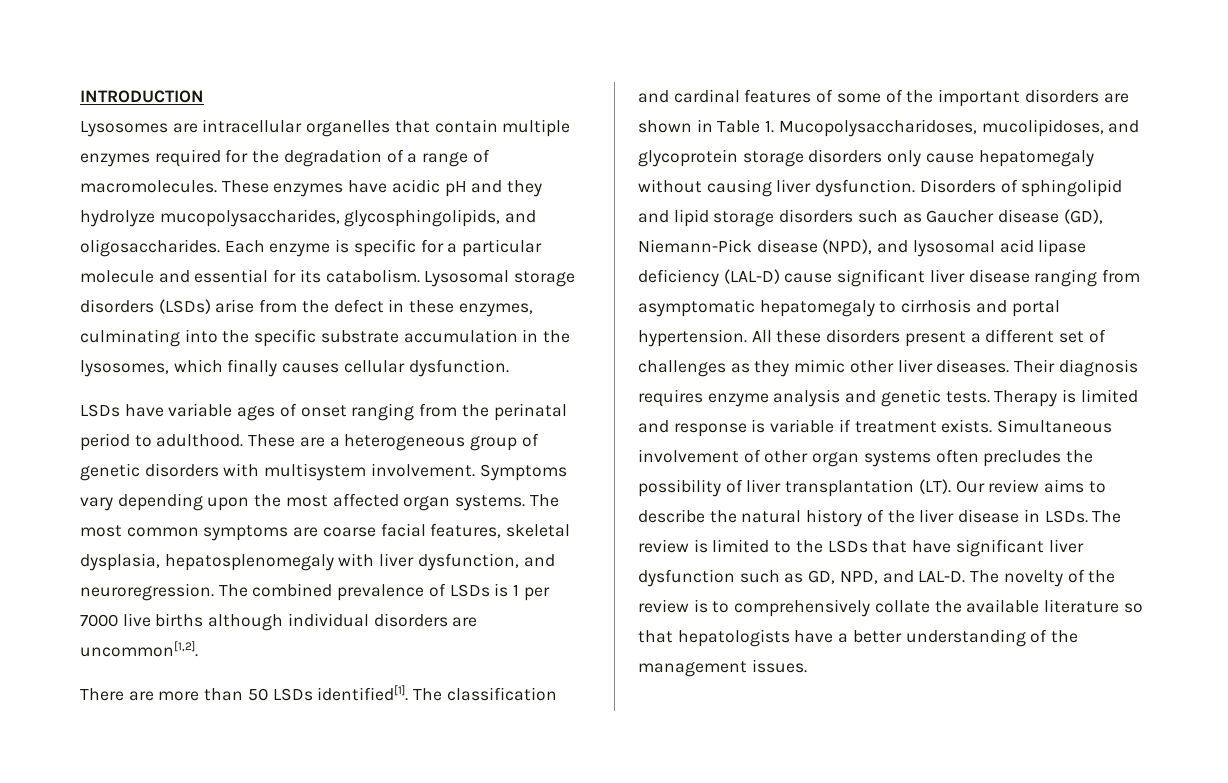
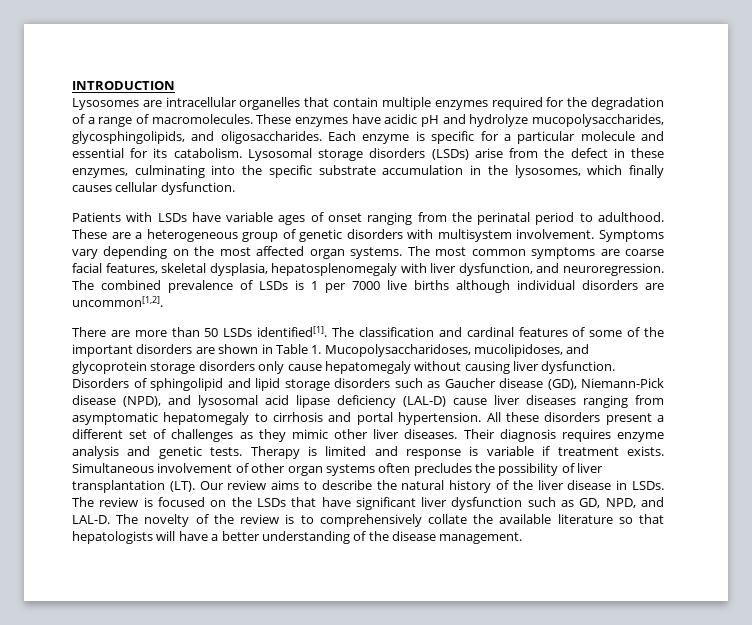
- These enzymes have acidic pH and they hydrolyze mucopolysaccharides, glycosphingolipids, and oligosaccharides.
+ These enzymes have acidic pH and hydrolyze mucopolysaccharides, glycosphingolipids, and oligosaccharides.
- LSDs have variable ages of onset ranging from the perinatal period to adulthood.
+ Patients with LSDs have variable ages of onset ranging from the perinatal period to adulthood.
- Symptoms vary depending upon the most affected organ systems.
+ Symptoms vary depending on the most affected organ systems.
- Disorders of sphingolipid and lipid storage disorders such as Gaucher disease (GD), Niemann-Pick disease (NPD), and lysosomal acid lipase deficiency (LAL-D) cause significant liver disease ranging from asymptomatic hepatomegaly to cirrhosis and portal hypertension.
+ Disorders of sphingolipid and lipid storage disorders such as Gaucher disease (GD), Niemann-Pick disease (NPD), and lysosomal acid lipase deficiency (LAL-D) cause liver diseases ranging from asymptomatic hepatomegaly to cirrhosis and portal hypertension.
- The review is limited to the LSDs that have significant liver dysfunction such as GD, NPD, and LAL-D.
+ The review is focused on the LSDs that have significant liver dysfunction such as GD, NPD, and LAL-D.
- The novelty of the review is to comprehensively collate the available literature so that hepatologists have a better understanding of the management issues.
+ The novelty of the review is to comprehensively collate the available literature so that hepatologists will have a better understanding of the disease management.

